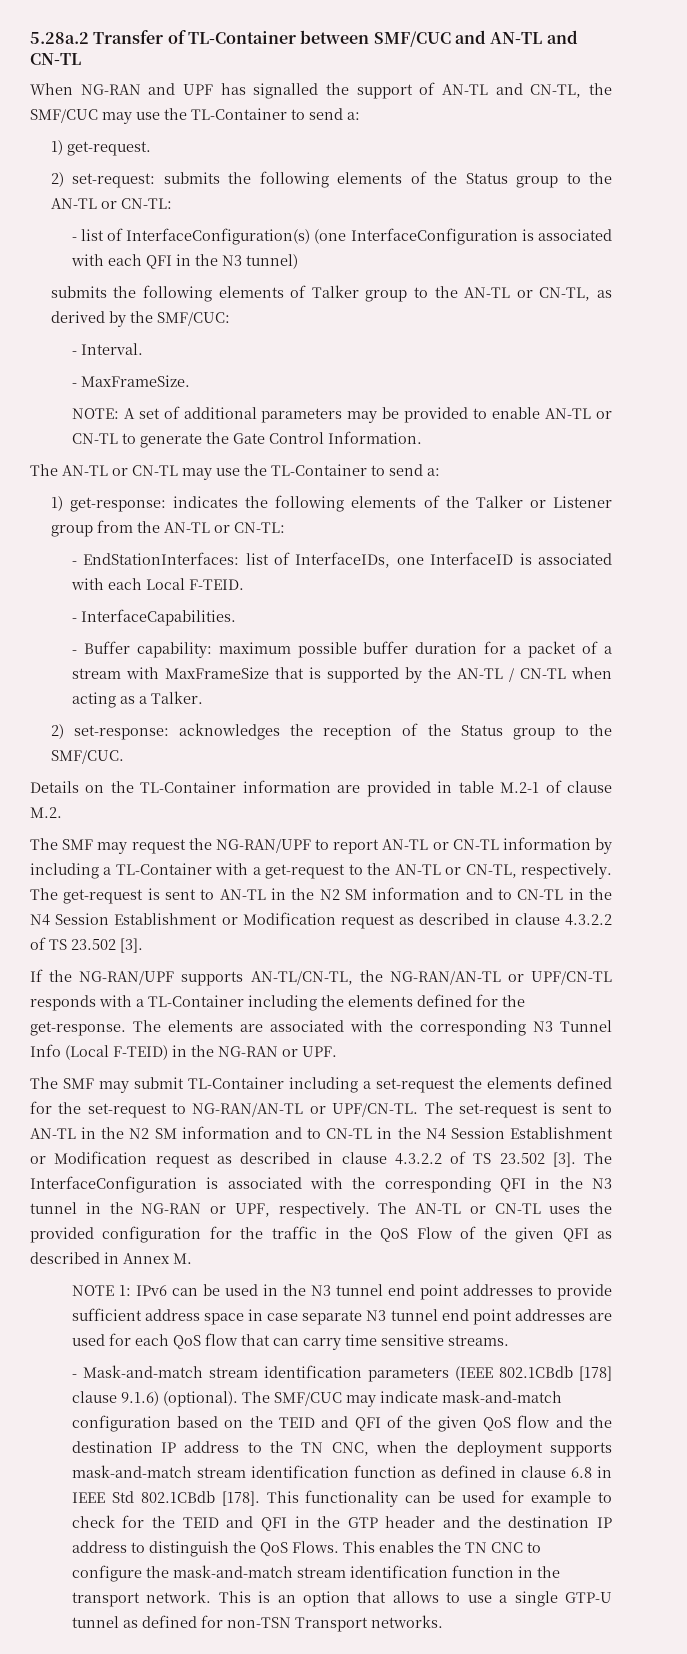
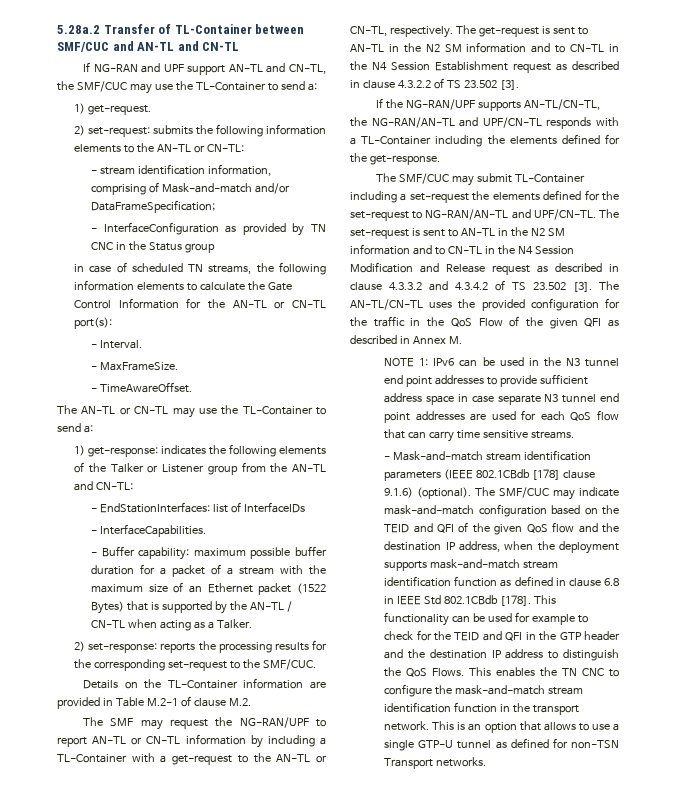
- When NG-RAN and UPF has signalled the support of AN-TL and CN-TL, the SMF/CUC may use the TL-Container to send a:
+ If NG-RAN and UPF support AN-TL and CN-TL, the SMF/CUC may use the TL-Container to send a:
- 2) set-request: submits the following elements of the Status group to the AN-TL or CN-TL:
+ 2) set-request: submits the following information elements to the AN-TL or CN-TL:
- - list of InterfaceConfiguration(s) (one InterfaceConfiguration is associated with each QFI in the N3 tunnel)
- submits the following elements of Talker group to the AN-TL or CN-TL, as derived by the SMF/CUC:
+ - stream identification information, comprising of Mask-and-match and/or DataFrameSpecification;
+ - InterfaceConfiguration as provided by TN CNC in the Status group
+ in case of scheduled TN streams, the following information elements to calculate the Gate Control Information for the AN-TL or CN-TL port(s):
  - Interval.
  - MaxFrameSize.
- NOTE: A set of additional parameters may be provided to enable AN-TL or CN-TL to generate the Gate Control Information.
+ - TimeAwareOffset.
- 1) get-response: indicates the following elements of the Talker or Listener group from the AN-TL or CN-TL:
+ 1) get-response: indicates the following elements of the Talker or Listener group from the AN-TL and CN-TL:
- - EndStationInterfaces: list of InterfaceIDs, one InterfaceID is associated with each Local F-TEID.
+ - EndStationInterfaces: list of InterfaceIDs
- - Buffer capability: maximum possible buffer duration for a packet of a stream with MaxFrameSize that is supported by the AN-TL / CN-TL when acting as a Talker.
+ - Buffer capability: maximum possible buffer duration for a packet of a stream with the maximum size of an Ethernet packet (1522 Bytes) that is supported by the AN-TL / CN-TL when acting as a Talker.
- 2) set-response: acknowledges the reception of the Status group to the SMF/CUC.
+ 2) set-response: reports the processing results for the corresponding set-request to the SMF/CUC.
- Details on the TL-Container information are provided in table M.2-1 of clause M.2.
+ Details on the TL-Container information are provided in Table M.2-1 of clause M.2.
- The get-request is sent to AN-TL in the N2 SM information and to CN-TL in the N4 Session Establishment or Modification request as described in clause 4.3.2.2 of TS 23.502 [3].
+ The get-request is sent to AN-TL in the N2 SM information and to CN-TL in the N4 Session Establishment request as described in clause 4.3.2.2 of TS 23.502 [3].
- If the NG-RAN/UPF supports AN-TL/CN-TL, the NG-RAN/AN-TL or UPF/CN-TL responds with a TL-Container including the elements defined for the get-response. The elements are associated with the corresponding N3 Tunnel Info (Local F-TEID) in the NG-RAN or UPF.
- The SMF may submit TL-Container including a set-request the elements defined for the set-request to NG-RAN/AN-TL or UPF/CN-TL.
+ If the NG-RAN/UPF supports AN-TL/CN-TL, the NG-RAN/AN-TL and UPF/CN-TL responds with a TL-Container including the elements defined for the get-response.
+ The SMF/CUC may submit TL-Container including a set-request the elements defined for the set-request to NG-RAN/AN-TL and UPF/CN-TL.
- The set-request is sent to AN-TL in the N2 SM information and to CN-TL in the N4 Session Establishment or Modification request as described in clause 4.3.2.2 of TS 23.502 [3].
+ The set-request is sent to AN-TL in the N2 SM information and to CN-TL in the N4 Session Modification and Release request as described in clause 4.3.3.2 and 4.3.4.2 of TS 23.502 [3].
- The InterfaceConfiguration is associated with the corresponding QFI in the N3 tunnel in the NG-RAN or UPF, respectively. The AN-TL or CN-TL uses the provided configuration for the traffic in the QoS Flow of the given QFI as described in Annex M.
+ The AN-TL/CN-TL uses the provided configuration for the traffic in the QoS Flow of the given QFI as described in Annex M.
- The SMF/CUC may indicate mask-and-match configuration based on the TEID and QFI of the given QoS flow and the destination IP address to the TN CNC, when the deployment supports mask-and-match stream identification function as defined in clause 6.8 in IEEE Std 802.1CBdb [178].
+ The SMF/CUC may indicate mask-and-match configuration based on the TEID and QFI of the given QoS flow and the destination IP address, when the deployment supports mask-and-match stream identification function as defined in clause 6.8 in IEEE Std 802.1CBdb [178].

